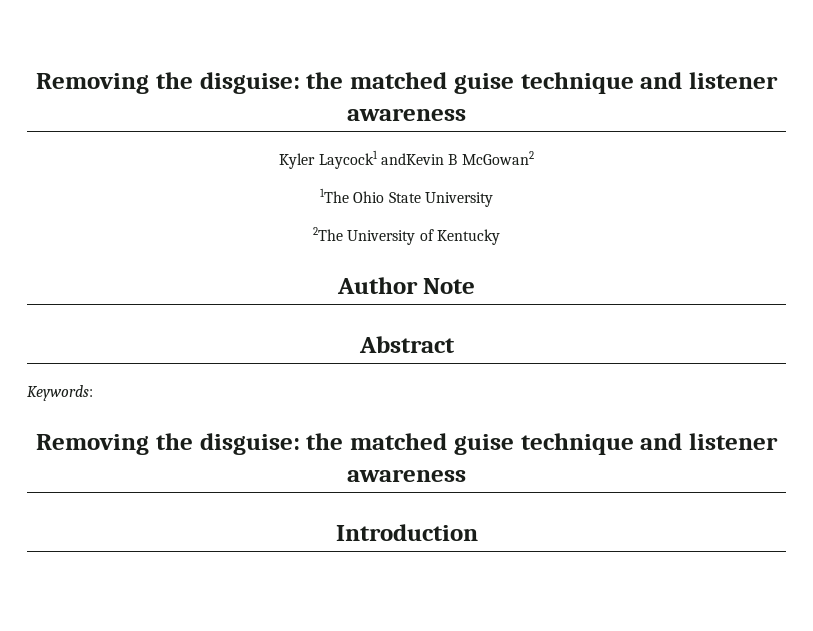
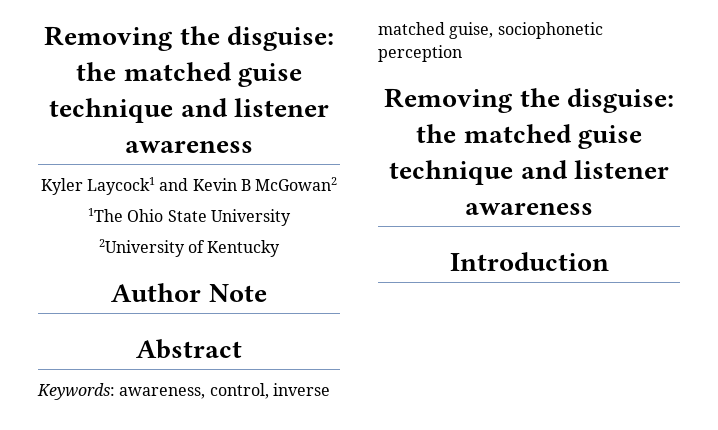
- Kyler Laycock1 andKevin B McGowan2
+ Kyler Laycock1 and Kevin B McGowan2
- 2The University of Kentucky
+ 2University of Kentucky
- Keywords:
+ Keywords: awareness, control, inverse matched guise, sociophonetic perception

